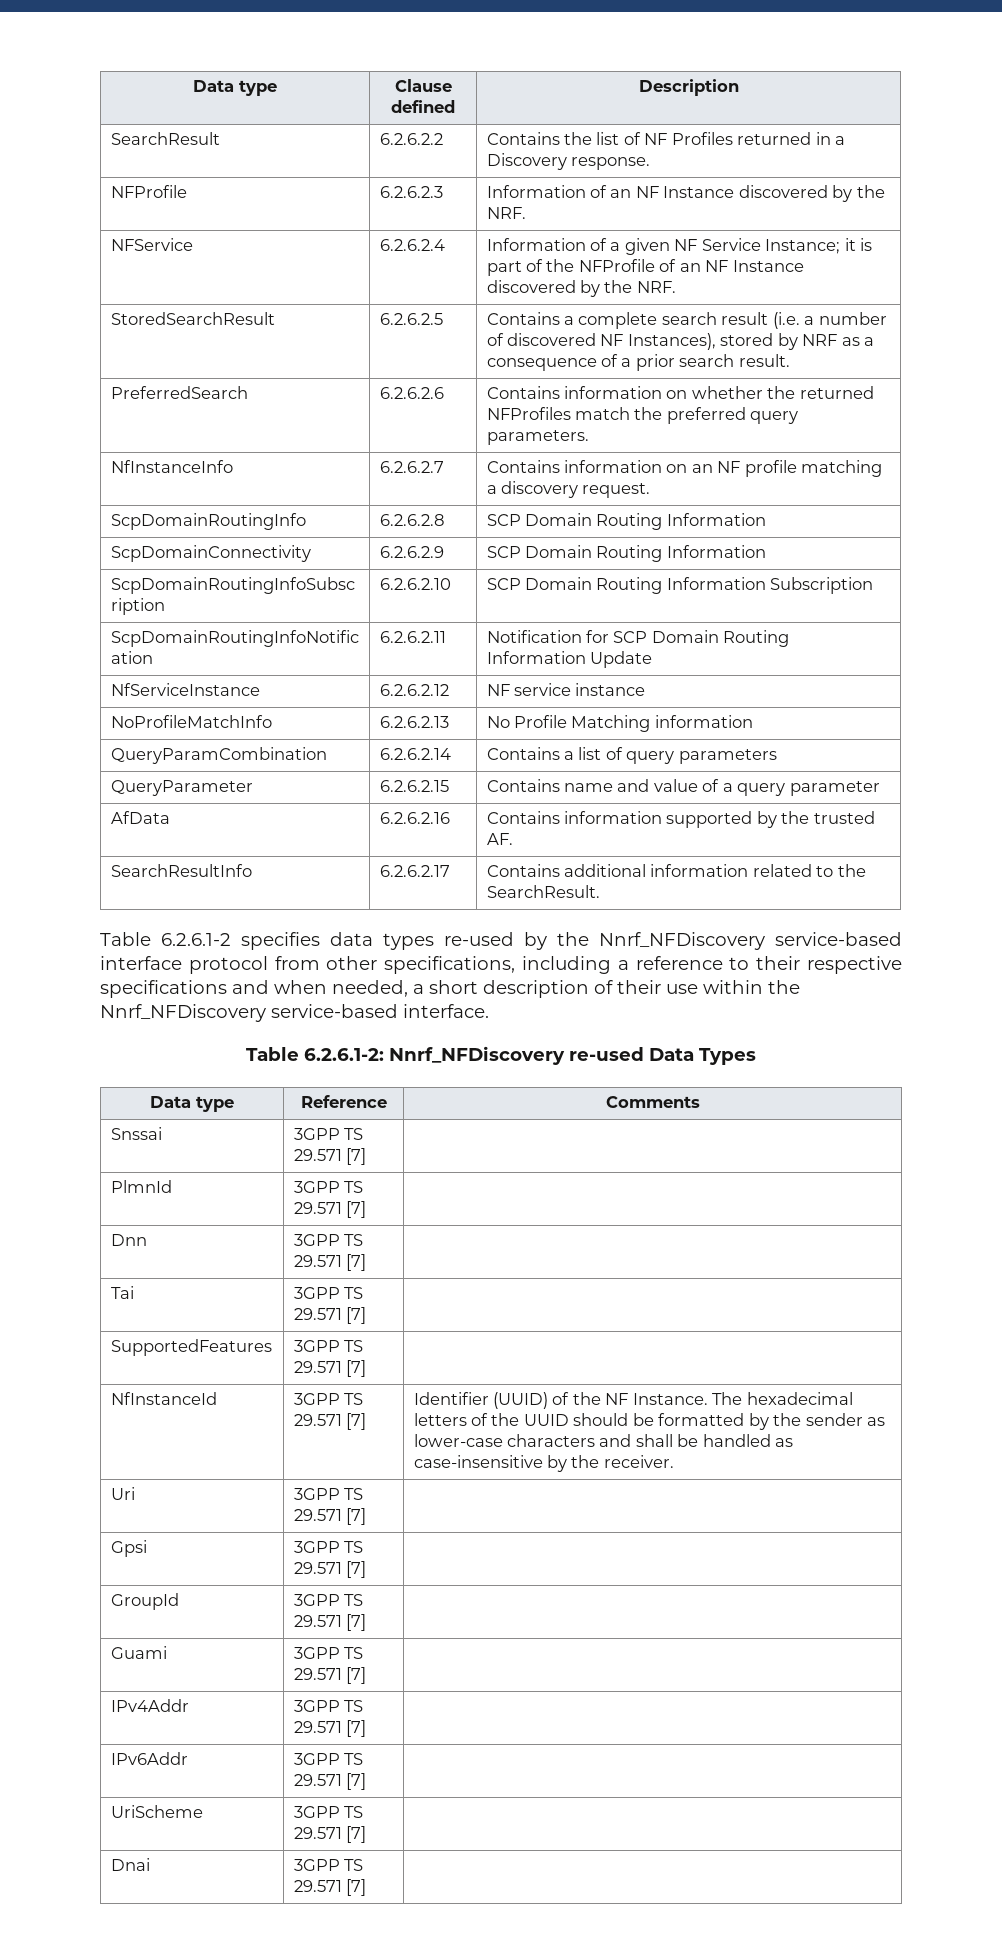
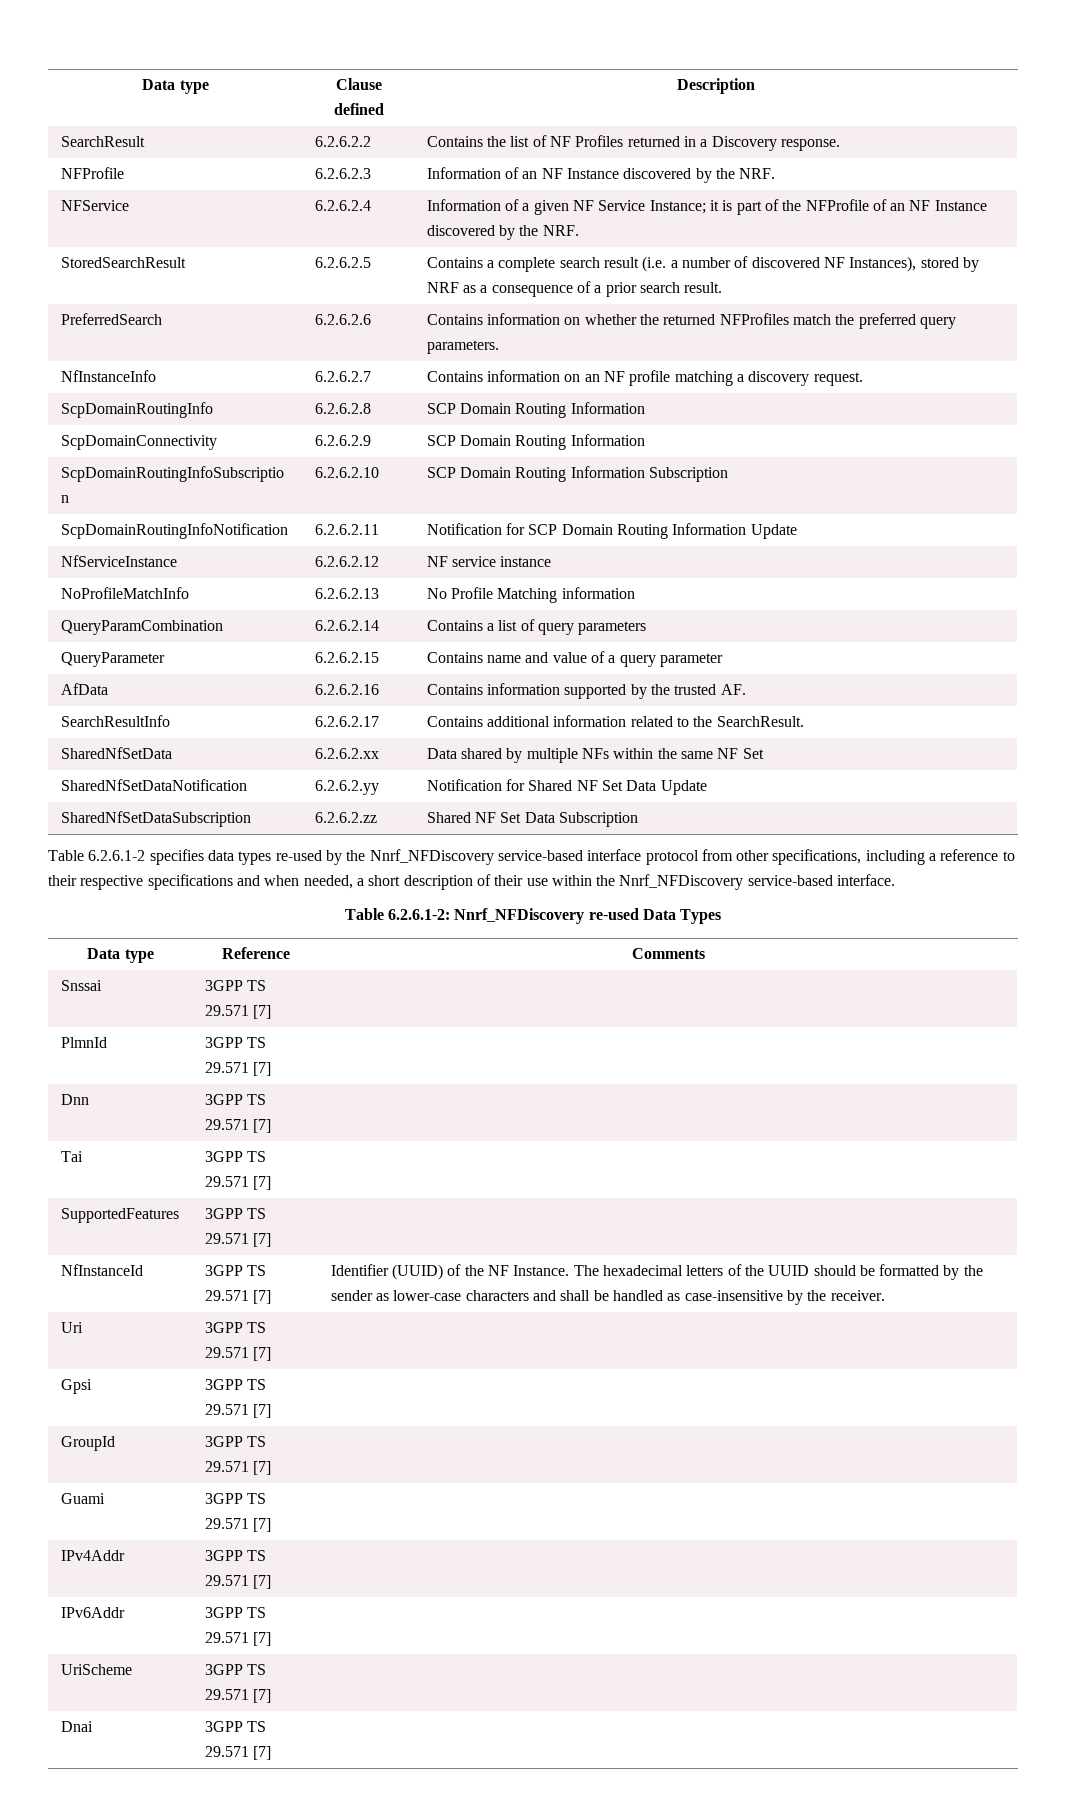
+ SharedNfSetData | 6.2.6.2.xx | Data shared by multiple NFs within the same NF Set
+ SharedNfSetDataNotification | 6.2.6.2.yy | Notification for Shared NF Set Data Update
+ SharedNfSetDataSubscription | 6.2.6.2.zz | Shared NF Set Data Subscription

